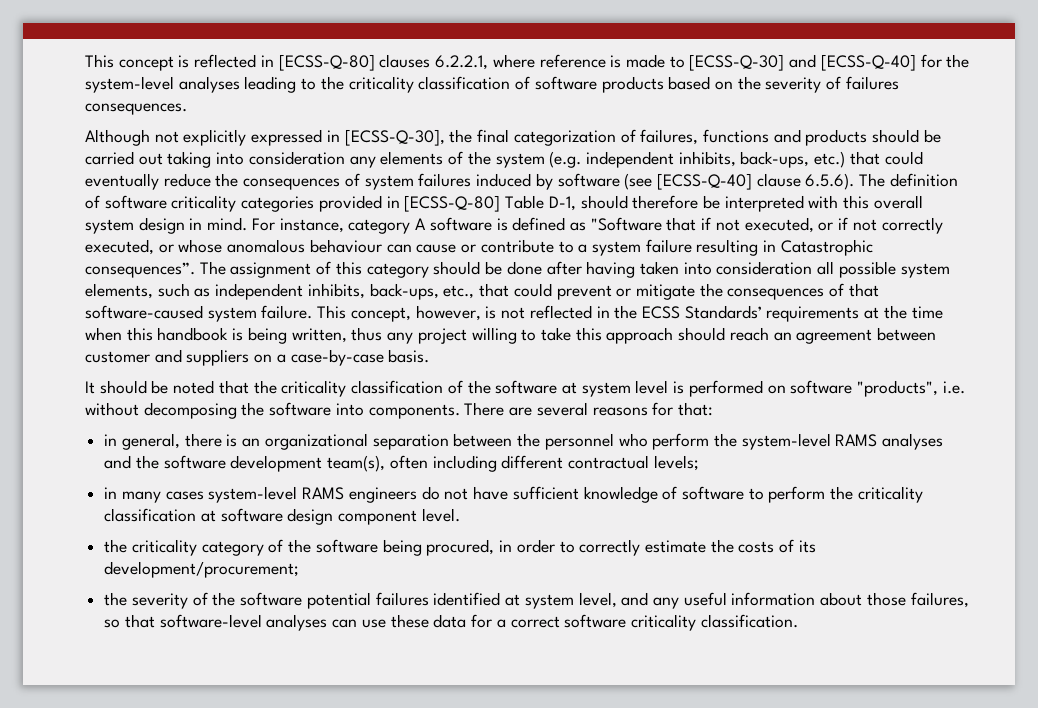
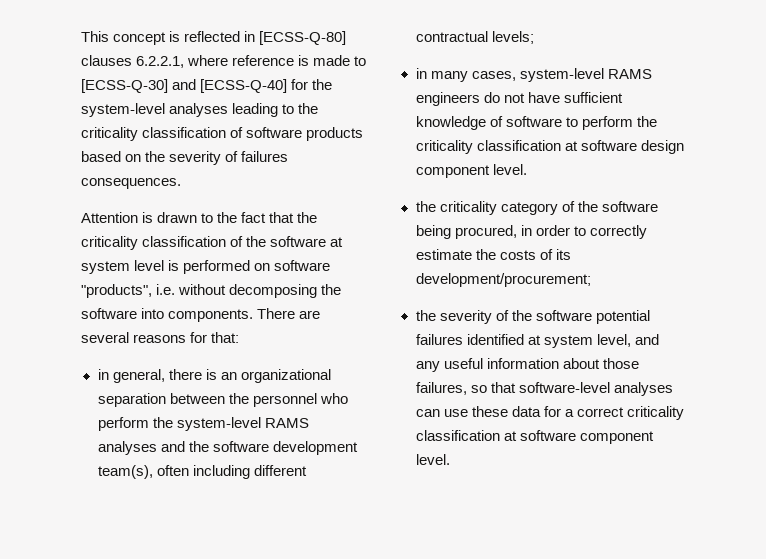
- Although not explicitly expressed in [ECSS-Q-30], the final categorization of failures, functions and products should be carried out taking into consideration any elements of the system (e.g. independent inhibits, back-ups, etc.) that could eventually reduce the consequences of system failures induced by software (see [ECSS-Q-40] clause 6.5.6). The definition of software criticality categories provided in [ECSS-Q-80] Table D-1, should therefore be interpreted with this overall system design in mind. For instance, category A software is defined as "Software that if not executed, or if not correctly executed, or whose anomalous behaviour can cause or contribute to a system failure resulting in Catastrophic consequences”. The assignment of this category should be done after having taken into consideration all possible system elements, such as independent inhibits, back-ups, etc., that could prevent or mitigate the consequences of that software-caused system failure. This concept, however, is not reflected in the ECSS Standards’ requirements at the time when this handbook is being written, thus any project willing to take this approach should reach an agreement between customer and suppliers on a case-by-case basis.
- It should be noted that the criticality classification of the software at system level is performed on software "products", i.e. without decomposing the software into components.
+ Attention is drawn to the fact that the criticality classification of the software at system level is performed on software "products", i.e. without decomposing the software into components.
- in many cases system-level RAMS engineers do not have sufficient knowledge of software to perform the criticality classification at software design component level.
+ in many cases, system-level RAMS engineers do not have sufficient knowledge of software to perform the criticality classification at software design component level.
- the severity of the software potential failures identified at system level, and any useful information about those failures, so that software-level analyses can use these data for a correct software criticality classification.
+ the severity of the software potential failures identified at system level, and any useful information about those failures, so that software-level analyses can use these data for a correct criticality classification at software component level.

